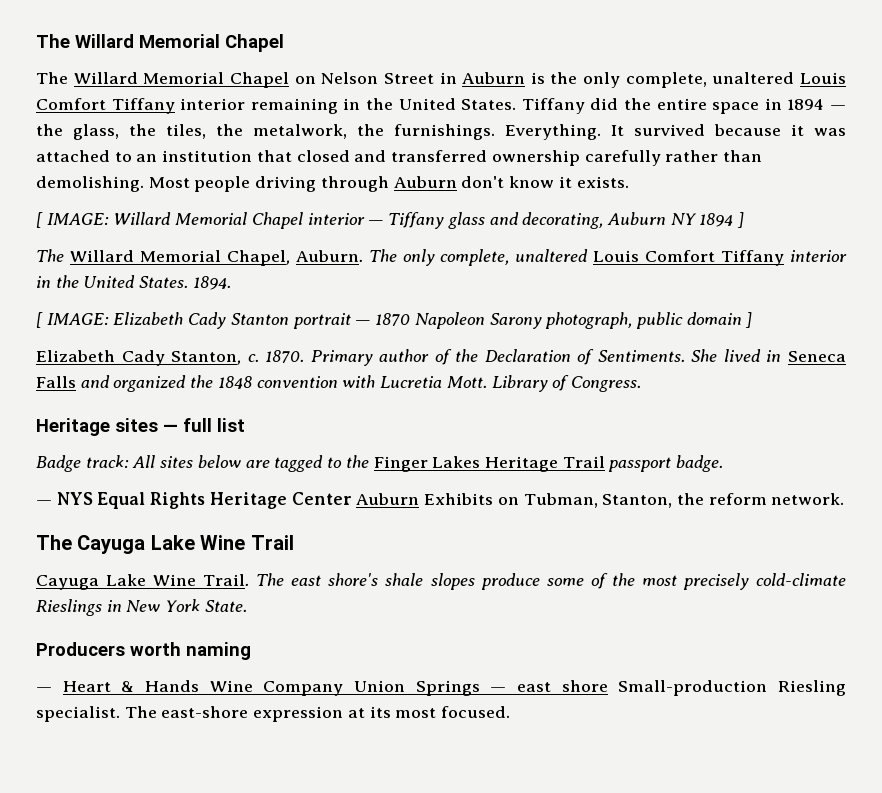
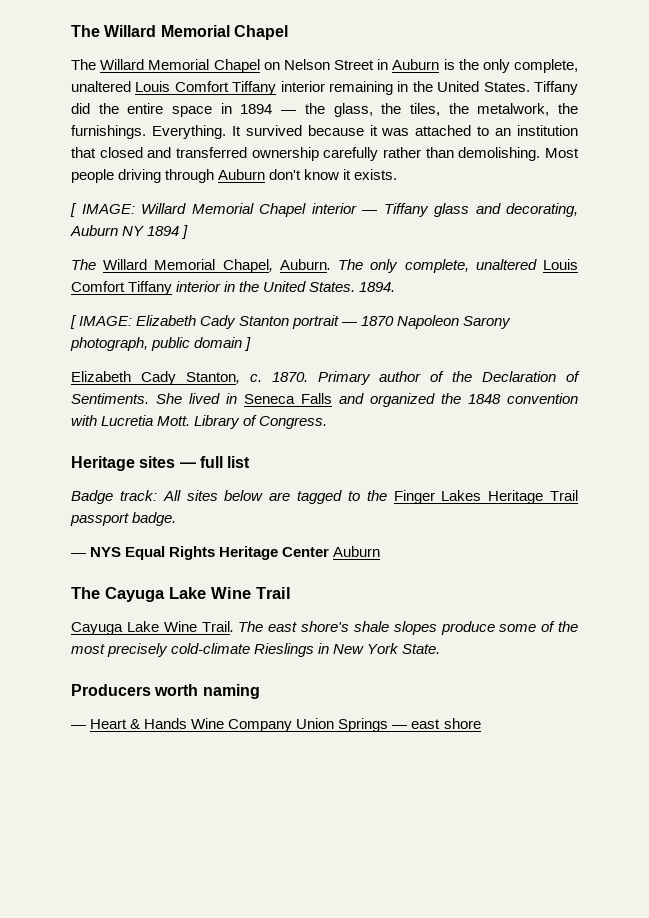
- — NYS Equal Rights Heritage Center Auburn Exhibits on Tubman, Stanton, the reform network.
+ — NYS Equal Rights Heritage Center Auburn
- — Heart & Hands Wine Company Union Springs — east shore Small-production Riesling specialist. The east-shore expression at its most focused.
+ — Heart & Hands Wine Company Union Springs — east shore

